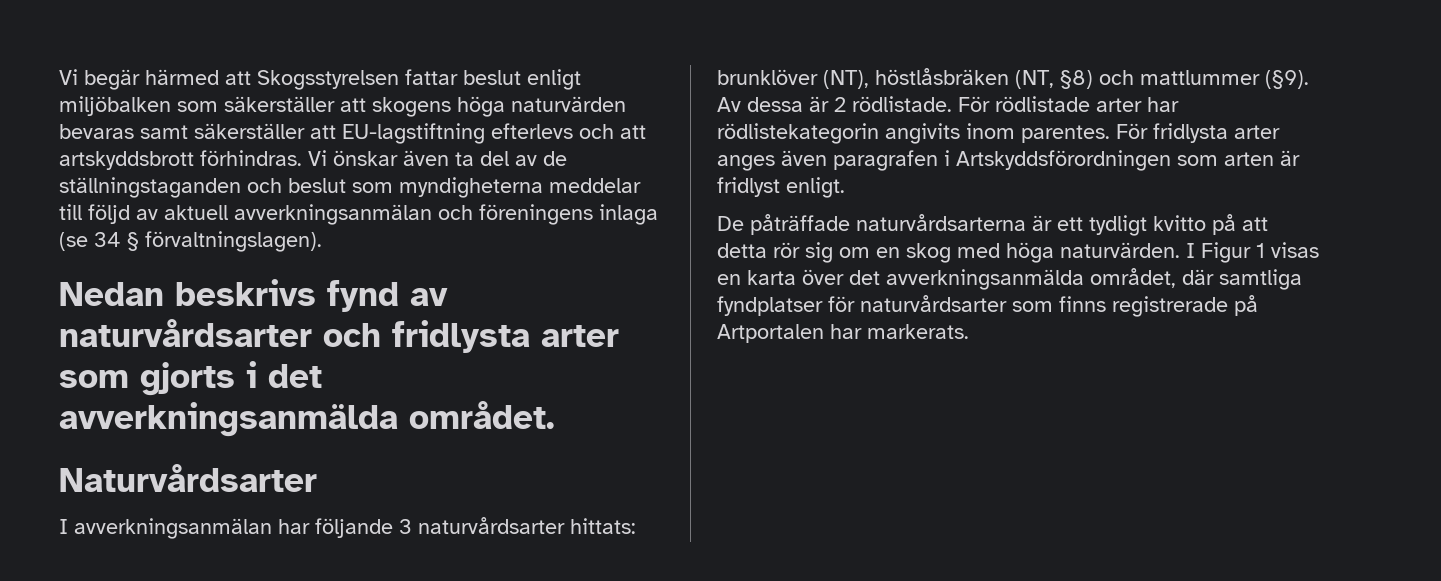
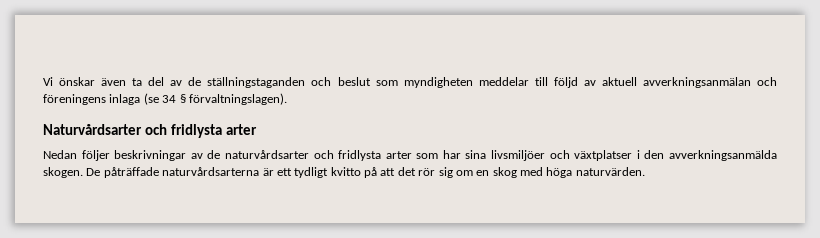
- Vi begär härmed att Skogsstyrelsen fattar beslut enligt miljöbalken som säkerställer att skogens höga naturvärden bevaras samt säkerställer att EU-lagstiftning efterlevs och att artskyddsbrott förhindras. Vi önskar även ta del av de ställningstaganden och beslut som myndigheterna meddelar till följd av aktuell avverkningsanmälan och föreningens inlaga (se 34 § förvaltningslagen).
+ Vi önskar även ta del av de ställningstaganden och beslut som myndigheten meddelar till följd av aktuell avverkningsanmälan och föreningens inlaga (se 34 § förvaltningslagen).
- Nedan beskrivs fynd av naturvårdsarter och fridlysta arter som gjorts i det avverkningsanmälda området.
- Naturvårdsarter
- I avverkningsanmälan har följande 3 naturvårdsarter hittats: brunklöver (NT), höstlåsbräken (NT, §8) och mattlummer (§9). Av dessa är 2 rödlistade. För rödlistade arter har rödlistekategorin angivits inom parentes. För fridlysta arter anges även paragrafen i Artskyddsförordningen som arten är fridlyst enligt.
- De påträffade naturvårdsarterna är ett tydligt kvitto på att detta rör sig om en skog med höga naturvärden. I Figur 1 visas en karta över det avverkningsanmälda området, där samtliga fyndplatser för naturvårdsarter som finns registrerade på Artportalen har markerats.
+ Naturvårdsarter och fridlysta arter
+ Nedan följer beskrivningar av de naturvårdsarter och fridlysta arter som har sina livsmiljöer och växtplatser i den avverkningsanmälda skogen. De påträffade naturvårdsarterna är ett tydligt kvitto på att det rör sig om en skog med höga naturvärden.

